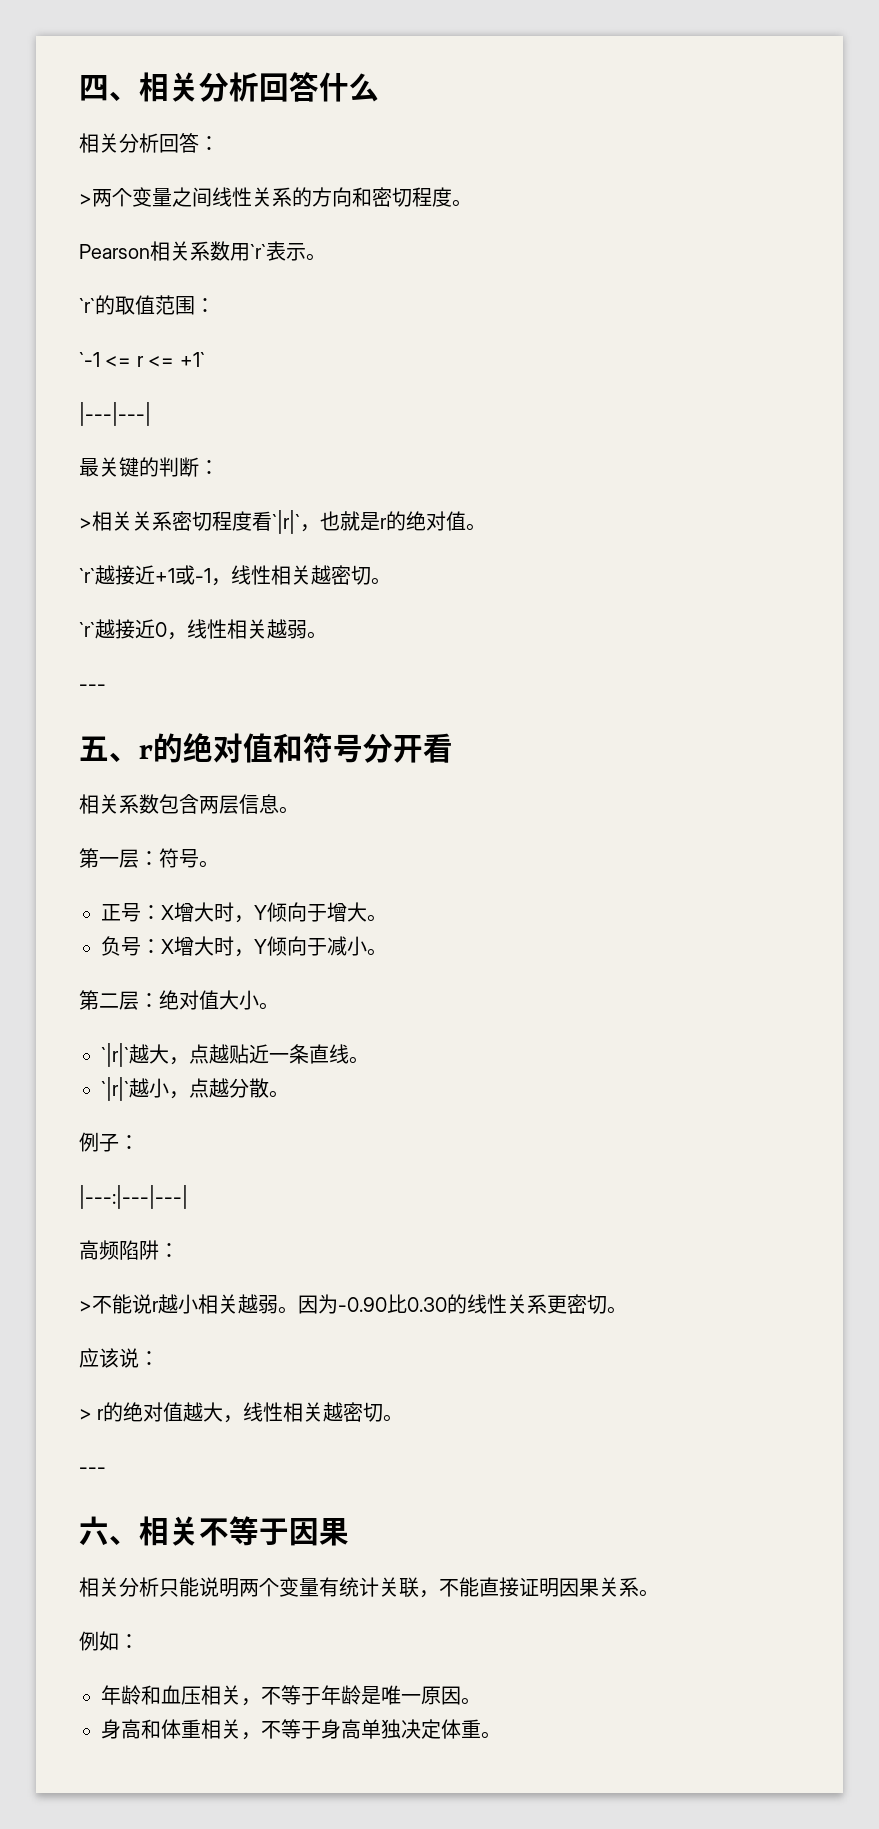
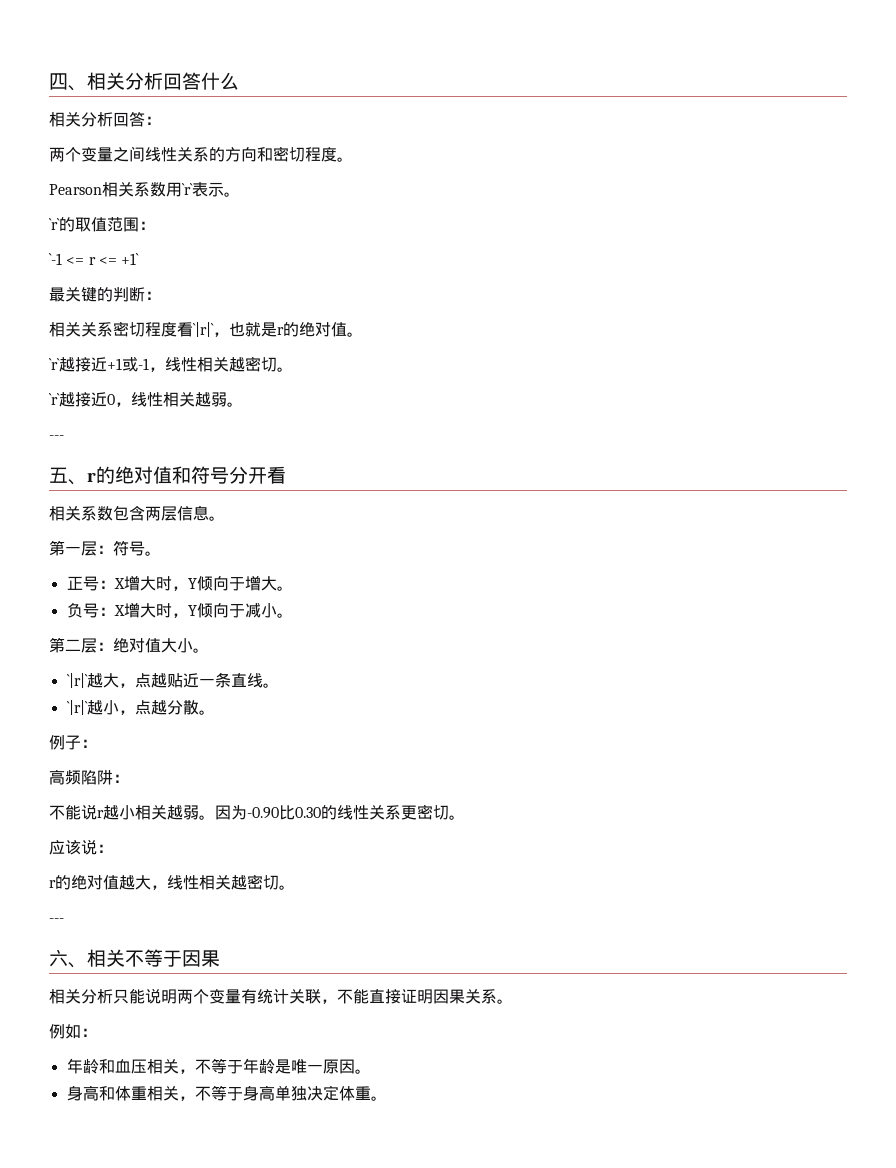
- >两个变量之间线性关系的方向和密切程度。
+ 两个变量之间线性关系的方向和密切程度。
- |---|---|
- >相关关系密切程度看`|r|`，也就是r的绝对值。
+ 相关关系密切程度看`|r|`，也就是r的绝对值。
- |---:|---|---|
- >不能说r越小相关越弱。
+ 不能说r越小相关越弱。
- > r的绝对值越大，线性相关越密切。
+ r的绝对值越大，线性相关越密切。

